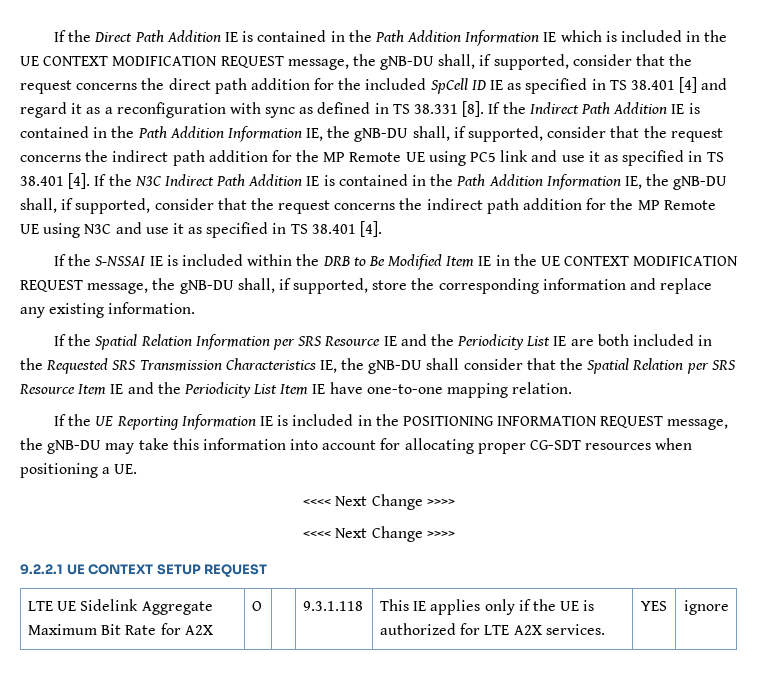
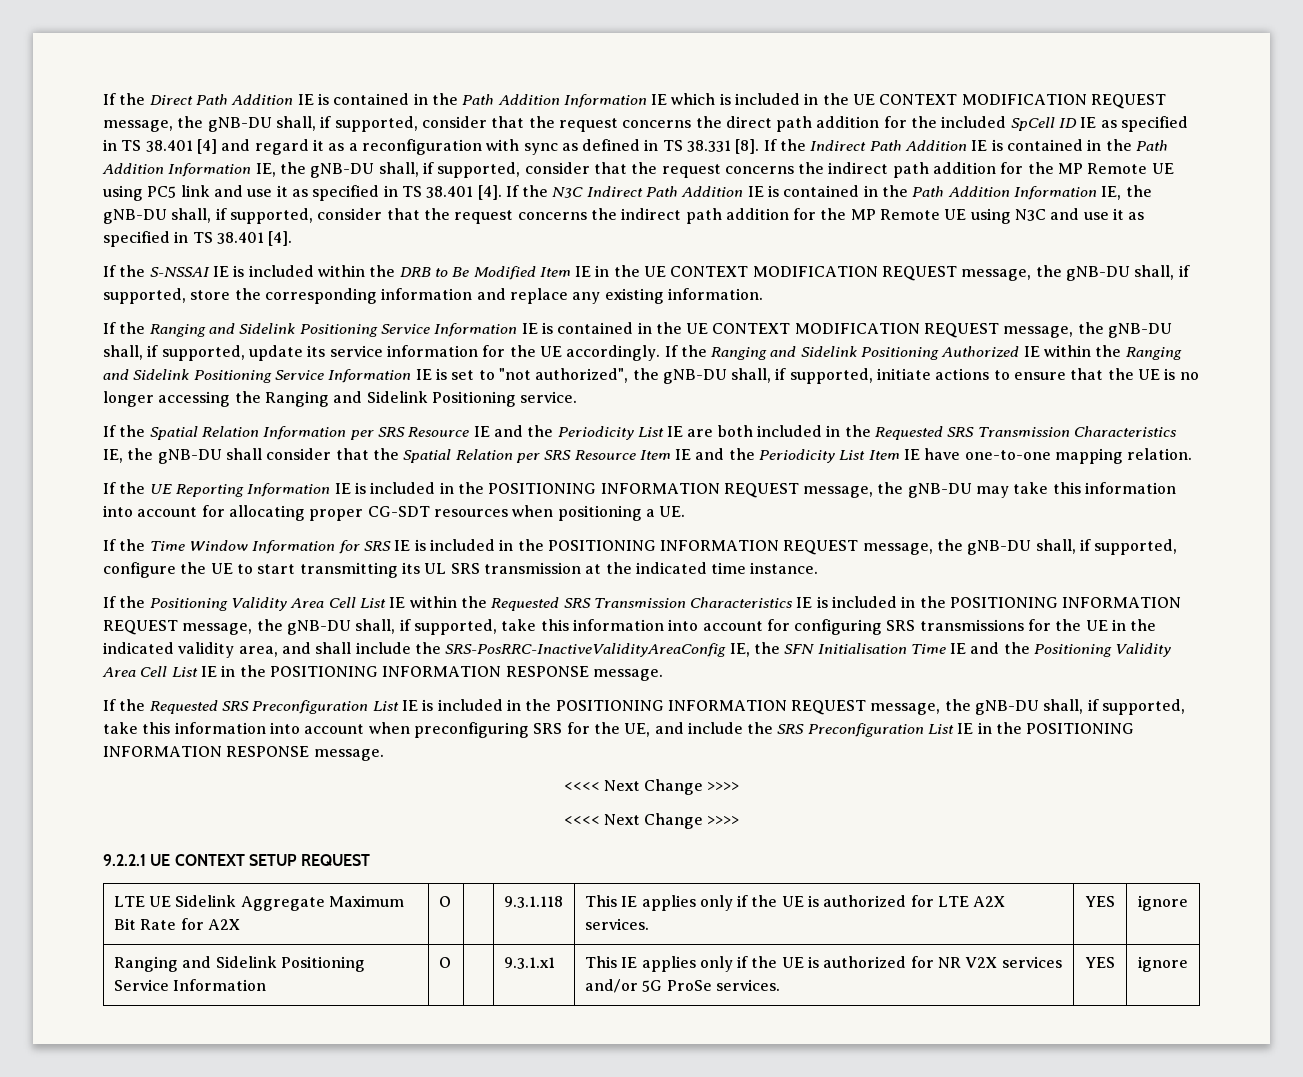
+ If the Ranging and Sidelink Positioning Service Information IE is contained in the UE CONTEXT MODIFICATION REQUEST message, the gNB-DU shall, if supported, update its service information for the UE accordingly. If the Ranging and Sidelink Positioning Authorized IE within the Ranging and Sidelink Positioning Service Information IE is set to "not authorized", the gNB-DU shall, if supported, initiate actions to ensure that the UE is no longer accessing the Ranging and Sidelink Positioning service.
+ If the Time Window Information for SRS IE is included in the POSITIONING INFORMATION REQUEST message, the gNB-DU shall, if supported, configure the UE to start transmitting its UL SRS transmission at the indicated time instance.
+ If the Positioning Validity Area Cell List IE within the Requested SRS Transmission Characteristics IE is included in the POSITIONING INFORMATION REQUEST message, the gNB-DU shall, if supported, take this information into account for configuring SRS transmissions for the UE in the indicated validity area, and shall include the SRS-PosRRC-InactiveValidityAreaConfig IE, the SFN Initialisation Time IE and the Positioning Validity Area Cell List IE in the POSITIONING INFORMATION RESPONSE message.
+ If the Requested SRS Preconfiguration List IE is included in the POSITIONING INFORMATION REQUEST message, the gNB-DU shall, if supported, take this information into account when preconfiguring SRS for the UE, and include the SRS Preconfiguration List IE in the POSITIONING INFORMATION RESPONSE message.
+ Ranging and Sidelink Positioning Service Information | O | | 9.3.1.x1 | This IE applies only if the UE is authorized for NR V2X services and/or 5G ProSe services. | YES | ignore

